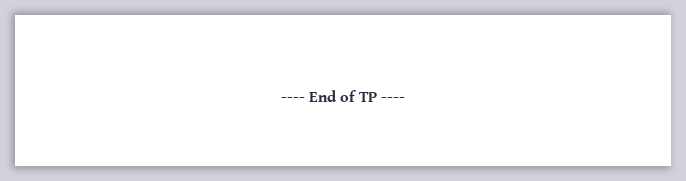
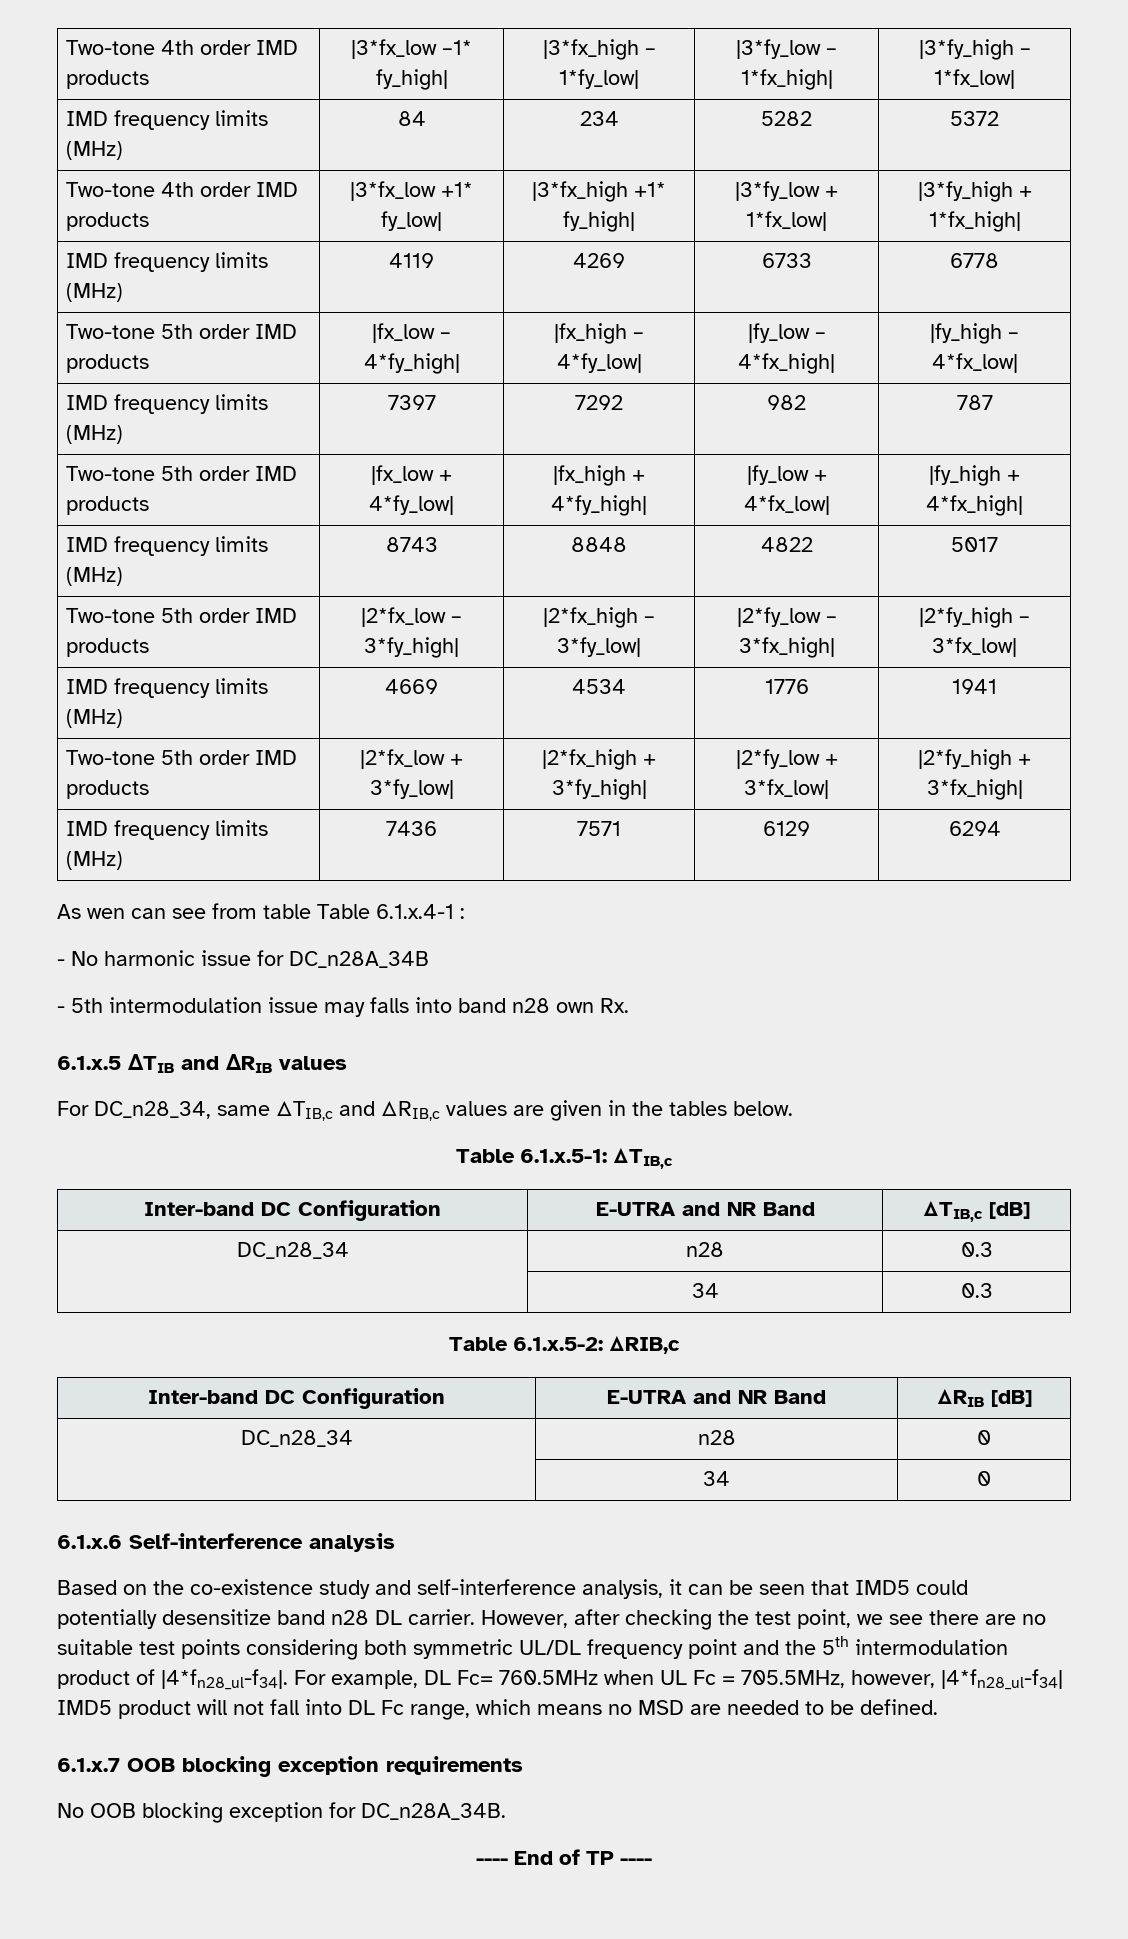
+ Two-tone 4th order IMD products | |3*fx_low –1* fy_high| | |3*fx_high – 1*fy_low| | |3*fy_low – 1*fx_high| | |3*fy_high – 1*fx_low|
+ IMD frequency limits (MHz) | 84 | 234 | 5282 | 5372
+ Two-tone 4th order IMD products | |3*fx_low +1* fy_low| | |3*fx_high +1* fy_high| | |3*fy_low + 1*fx_low| | |3*fy_high + 1*fx_high|
+ IMD frequency limits (MHz) | 4119 | 4269 | 6733 | 6778
+ Two-tone 5th order IMD products | |fx_low – 4*fy_high| | |fx_high – 4*fy_low| | |fy_low – 4*fx_high| | |fy_high – 4*fx_low|
+ IMD frequency limits (MHz) | 7397 | 7292 | 982 | 787
+ Two-tone 5th order IMD products | |fx_low + 4*fy_low| | |fx_high + 4*fy_high| | |fy_low + 4*fx_low| | |fy_high + 4*fx_high|
+ IMD frequency limits (MHz) | 8743 | 8848 | 4822 | 5017
+ Two-tone 5th order IMD products | |2*fx_low – 3*fy_high| | |2*fx_high – 3*fy_low| | |2*fy_low – 3*fx_high| | |2*fy_high – 3*fx_low|
+ IMD frequency limits (MHz) | 4669 | 4534 | 1776 | 1941
+ Two-tone 5th order IMD products | |2*fx_low + 3*fy_low| | |2*fx_high + 3*fy_high| | |2*fy_low + 3*fx_low| | |2*fy_high + 3*fx_high|
+ IMD frequency limits (MHz) | 7436 | 7571 | 6129 | 6294
+ As wen can see from table Table 6.1.x.4-1 :
+ - No harmonic issue for DC_n28A_34B
+ - 5th intermodulation issue may falls into band n28 own Rx.
+ 6.1.x.5 ∆TIB and ∆RIB values
+ For DC_n28_34, same ΔTIB,c and ΔRIB,c values are given in the tables below.
+ Table 6.1.x.5-1: ΔTIB,c
+ Inter-band DC Configuration | E-UTRA and NR Band | ΔTIB,c [dB]
+ DC_n28_34 | n28 | 0.3
+ | 34 | 0.3
+ Table 6.1.x.5-2: ΔRIB,c
+ Inter-band DC Configuration | E-UTRA and NR Band | ΔRIB [dB]
+ DC_n28_34 | n28 | 0
+ | 34 | 0
+ 6.1.x.6 Self-interference analysis
+ Based on the co-existence study and self-interference analysis, it can be seen that IMD5 could potentially desensitize band n28 DL carrier. However, after checking the test point, we see there are no suitable test points considering both symmetric UL/DL frequency point and the 5th intermodulation product of |4*fn28_ul-f34|. For example, DL Fc= 760.5MHz when UL Fc = 705.5MHz, however, |4*fn28_ul-f34| IMD5 product will not fall into DL Fc range, which means no MSD are needed to be defined.
+ 6.1.x.7 OOB blocking exception requirements
+ No OOB blocking exception for DC_n28A_34B.

